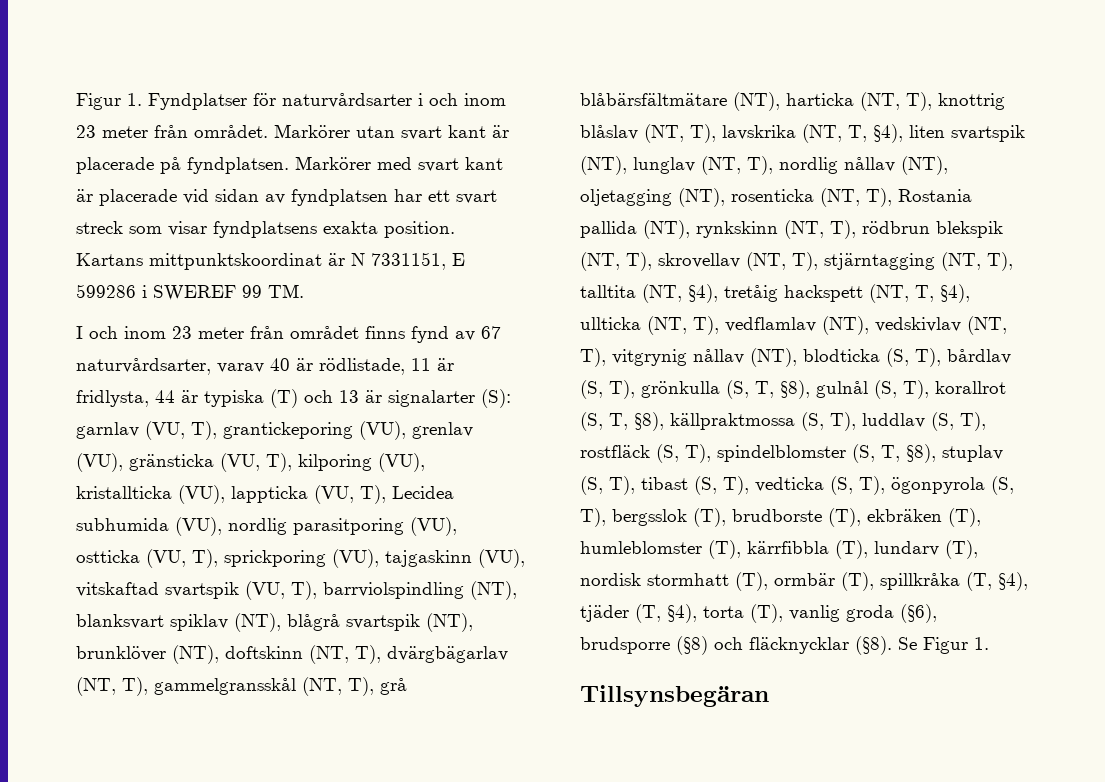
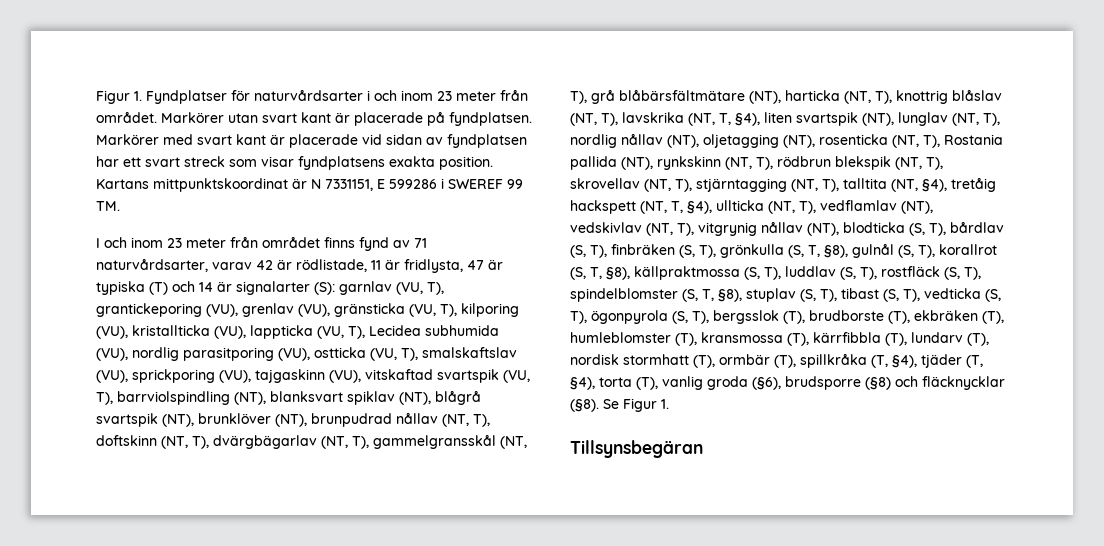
- I och inom 23 meter från området finns fynd av 67 naturvårdsarter, varav 40 är rödlistade, 11 är fridlysta, 44 är typiska (T) och 13 är signalarter (S):
+ I och inom 23 meter från området finns fynd av 71 naturvårdsarter, varav 42 är rödlistade, 11 är fridlysta, 47 är typiska (T) och 14 är signalarter (S):
- garnlav (VU, T), grantickeporing (VU), grenlav (VU), gränsticka (VU, T), kilporing (VU), kristallticka (VU), lappticka (VU, T), Lecidea subhumida (VU), nordlig parasitporing (VU), ostticka (VU, T), sprickporing (VU), tajgaskinn (VU), vitskaftad svartspik (VU, T), barrviolspindling (NT), blanksvart spiklav (NT), blågrå svartspik (NT), brunklöver (NT), doftskinn (NT, T), dvärgbägarlav (NT, T), gammelgransskål (NT, T), grå blåbärsfältmätare (NT), harticka (NT, T), knottrig blåslav (NT, T), lavskrika (NT, T, §4), liten svartspik (NT), lunglav (NT, T), nordlig nållav (NT), oljetagging (NT), rosenticka (NT, T), Rostania pallida (NT), rynkskinn (NT, T), rödbrun blekspik (NT, T), skrovellav (NT, T), stjärntagging (NT, T), talltita (NT, §4), tretåig hackspett (NT, T, §4), ullticka (NT, T), vedflamlav (NT), vedskivlav (NT, T), vitgrynig nållav (NT), blodticka (S, T), bårdlav (S, T), grönkulla (S, T, §8), gulnål (S, T), korallrot (S, T, §8), källpraktmossa (S, T), luddlav (S, T), rostfläck (S, T), spindelblomster (S, T, §8), stuplav (S, T), tibast (S, T), vedticka (S, T), ögonpyrola (S, T), bergsslok (T), brudborste (T), ekbräken (T), humleblomster (T), kärrfibbla (T), lundarv (T), nordisk stormhatt (T), ormbär (T), spillkråka (T, §4), tjäder (T, §4), torta (T), vanlig groda (§6), brudsporre (§8) och fläcknycklar (§8).
+ garnlav (VU, T), grantickeporing (VU), grenlav (VU), gränsticka (VU, T), kilporing (VU), kristallticka (VU), lappticka (VU, T), Lecidea subhumida (VU), nordlig parasitporing (VU), ostticka (VU, T), smalskaftslav (VU), sprickporing (VU), tajgaskinn (VU), vitskaftad svartspik (VU, T), barrviolspindling (NT), blanksvart spiklav (NT), blågrå svartspik (NT), brunklöver (NT), brunpudrad nållav (NT, T), doftskinn (NT, T), dvärgbägarlav (NT, T), gammelgransskål (NT, T), grå blåbärsfältmätare (NT), harticka (NT, T), knottrig blåslav (NT, T), lavskrika (NT, T, §4), liten svartspik (NT), lunglav (NT, T), nordlig nållav (NT), oljetagging (NT), rosenticka (NT, T), Rostania pallida (NT), rynkskinn (NT, T), rödbrun blekspik (NT, T), skrovellav (NT, T), stjärntagging (NT, T), talltita (NT, §4), tretåig hackspett (NT, T, §4), ullticka (NT, T), vedflamlav (NT), vedskivlav (NT, T), vitgrynig nållav (NT), blodticka (S, T), bårdlav (S, T), finbräken (S, T), grönkulla (S, T, §8), gulnål (S, T), korallrot (S, T, §8), källpraktmossa (S, T), luddlav (S, T), rostfläck (S, T), spindelblomster (S, T, §8), stuplav (S, T), tibast (S, T), vedticka (S, T), ögonpyrola (S, T), bergsslok (T), brudborste (T), ekbräken (T), humleblomster (T), kransmossa (T), kärrfibbla (T), lundarv (T), nordisk stormhatt (T), ormbär (T), spillkråka (T, §4), tjäder (T, §4), torta (T), vanlig groda (§6), brudsporre (§8) och fläcknycklar (§8).

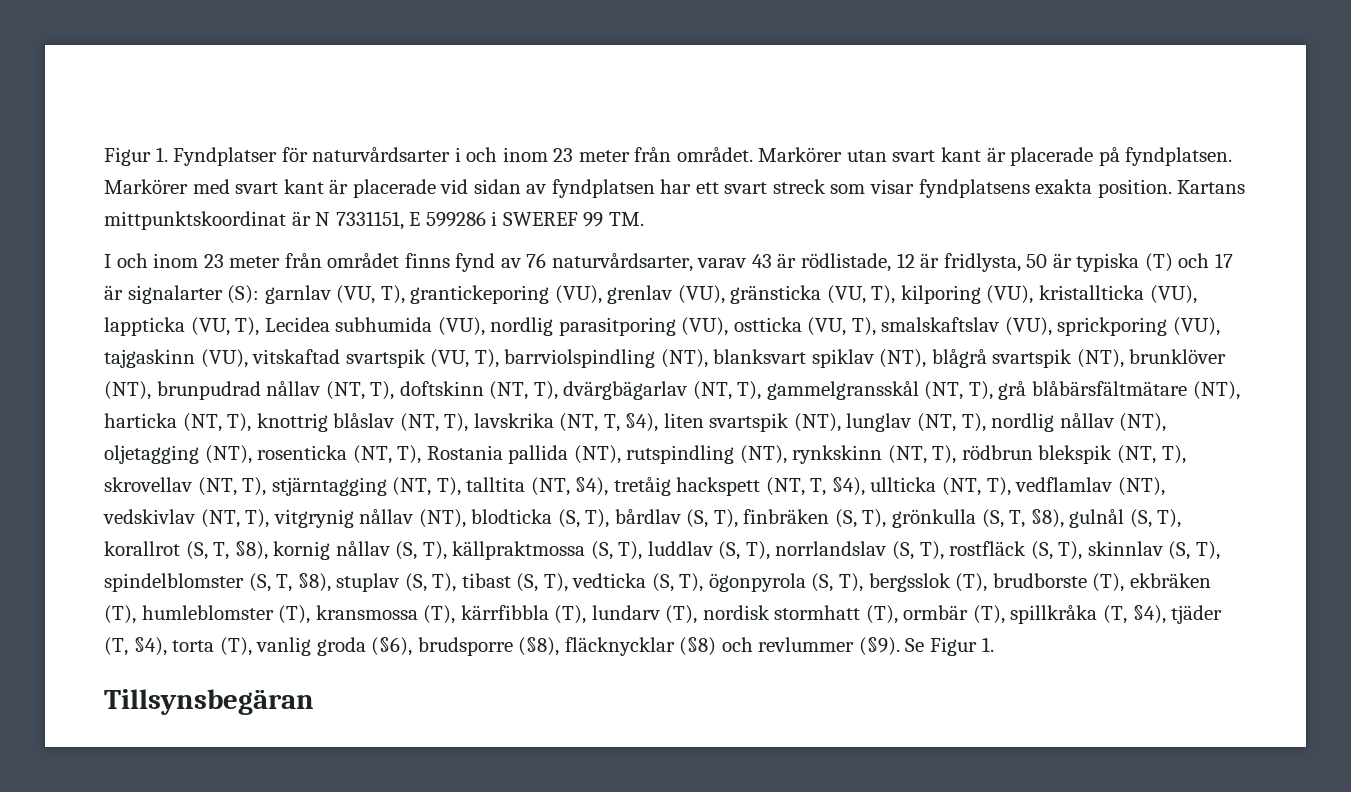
- I och inom 23 meter från området finns fynd av 71 naturvårdsarter, varav 42 är rödlistade, 11 är fridlysta, 47 är typiska (T) och 14 är signalarter (S):
+ I och inom 23 meter från området finns fynd av 76 naturvårdsarter, varav 43 är rödlistade, 12 är fridlysta, 50 är typiska (T) och 17 är signalarter (S):
- garnlav (VU, T), grantickeporing (VU), grenlav (VU), gränsticka (VU, T), kilporing (VU), kristallticka (VU), lappticka (VU, T), Lecidea subhumida (VU), nordlig parasitporing (VU), ostticka (VU, T), smalskaftslav (VU), sprickporing (VU), tajgaskinn (VU), vitskaftad svartspik (VU, T), barrviolspindling (NT), blanksvart spiklav (NT), blågrå svartspik (NT), brunklöver (NT), brunpudrad nållav (NT, T), doftskinn (NT, T), dvärgbägarlav (NT, T), gammelgransskål (NT, T), grå blåbärsfältmätare (NT), harticka (NT, T), knottrig blåslav (NT, T), lavskrika (NT, T, §4), liten svartspik (NT), lunglav (NT, T), nordlig nållav (NT), oljetagging (NT), rosenticka (NT, T), Rostania pallida (NT), rynkskinn (NT, T), rödbrun blekspik (NT, T), skrovellav (NT, T), stjärntagging (NT, T), talltita (NT, §4), tretåig hackspett (NT, T, §4), ullticka (NT, T), vedflamlav (NT), vedskivlav (NT, T), vitgrynig nållav (NT), blodticka (S, T), bårdlav (S, T), finbräken (S, T), grönkulla (S, T, §8), gulnål (S, T), korallrot (S, T, §8), källpraktmossa (S, T), luddlav (S, T), rostfläck (S, T), spindelblomster (S, T, §8), stuplav (S, T), tibast (S, T), vedticka (S, T), ögonpyrola (S, T), bergsslok (T), brudborste (T), ekbräken (T), humleblomster (T), kransmossa (T), kärrfibbla (T), lundarv (T), nordisk stormhatt (T), ormbär (T), spillkråka (T, §4), tjäder (T, §4), torta (T), vanlig groda (§6), brudsporre (§8) och fläcknycklar (§8).
+ garnlav (VU, T), grantickeporing (VU), grenlav (VU), gränsticka (VU, T), kilporing (VU), kristallticka (VU), lappticka (VU, T), Lecidea subhumida (VU), nordlig parasitporing (VU), ostticka (VU, T), smalskaftslav (VU), sprickporing (VU), tajgaskinn (VU), vitskaftad svartspik (VU, T), barrviolspindling (NT), blanksvart spiklav (NT), blågrå svartspik (NT), brunklöver (NT), brunpudrad nållav (NT, T), doftskinn (NT, T), dvärgbägarlav (NT, T), gammelgransskål (NT, T), grå blåbärsfältmätare (NT), harticka (NT, T), knottrig blåslav (NT, T), lavskrika (NT, T, §4), liten svartspik (NT), lunglav (NT, T), nordlig nållav (NT), oljetagging (NT), rosenticka (NT, T), Rostania pallida (NT), rutspindling (NT), rynkskinn (NT, T), rödbrun blekspik (NT, T), skrovellav (NT, T), stjärntagging (NT, T), talltita (NT, §4), tretåig hackspett (NT, T, §4), ullticka (NT, T), vedflamlav (NT), vedskivlav (NT, T), vitgrynig nållav (NT), blodticka (S, T), bårdlav (S, T), finbräken (S, T), grönkulla (S, T, §8), gulnål (S, T), korallrot (S, T, §8), kornig nållav (S, T), källpraktmossa (S, T), luddlav (S, T), norrlandslav (S, T), rostfläck (S, T), skinnlav (S, T), spindelblomster (S, T, §8), stuplav (S, T), tibast (S, T), vedticka (S, T), ögonpyrola (S, T), bergsslok (T), brudborste (T), ekbräken (T), humleblomster (T), kransmossa (T), kärrfibbla (T), lundarv (T), nordisk stormhatt (T), ormbär (T), spillkråka (T, §4), tjäder (T, §4), torta (T), vanlig groda (§6), brudsporre (§8), fläcknycklar (§8) och revlummer (§9).

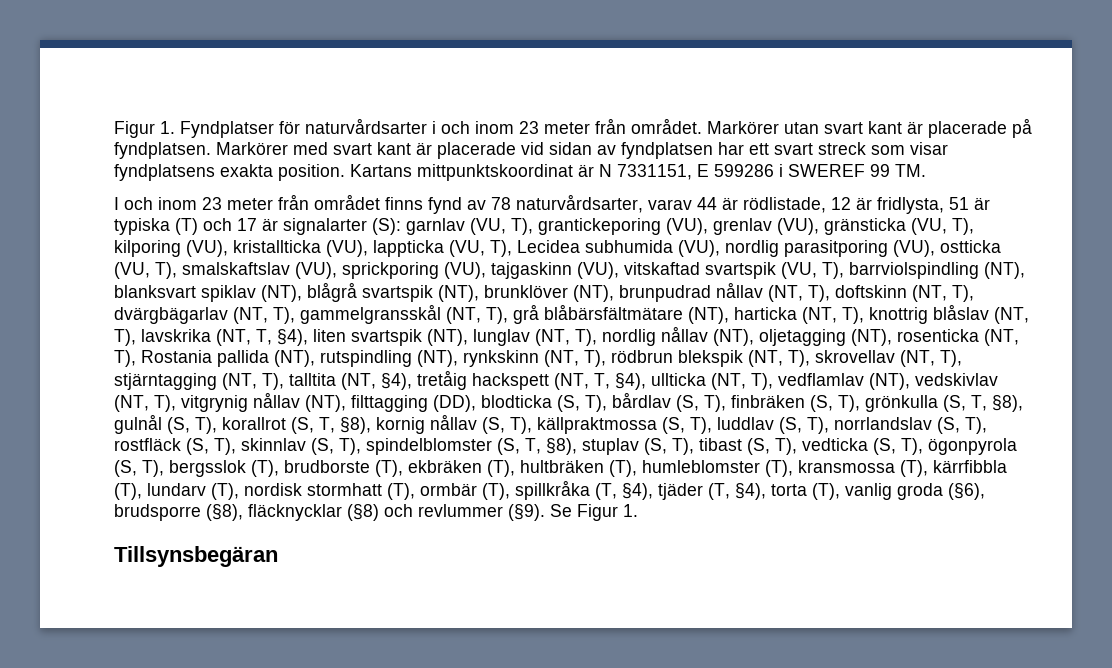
- I och inom 23 meter från området finns fynd av 76 naturvårdsarter, varav 43 är rödlistade, 12 är fridlysta, 50 är typiska (T) och 17 är signalarter (S):
+ I och inom 23 meter från området finns fynd av 78 naturvårdsarter, varav 44 är rödlistade, 12 är fridlysta, 51 är typiska (T) och 17 är signalarter (S):
- garnlav (VU, T), grantickeporing (VU), grenlav (VU), gränsticka (VU, T), kilporing (VU), kristallticka (VU), lappticka (VU, T), Lecidea subhumida (VU), nordlig parasitporing (VU), ostticka (VU, T), smalskaftslav (VU), sprickporing (VU), tajgaskinn (VU), vitskaftad svartspik (VU, T), barrviolspindling (NT), blanksvart spiklav (NT), blågrå svartspik (NT), brunklöver (NT), brunpudrad nållav (NT, T), doftskinn (NT, T), dvärgbägarlav (NT, T), gammelgransskål (NT, T), grå blåbärsfältmätare (NT), harticka (NT, T), knottrig blåslav (NT, T), lavskrika (NT, T, §4), liten svartspik (NT), lunglav (NT, T), nordlig nållav (NT), oljetagging (NT), rosenticka (NT, T), Rostania pallida (NT), rutspindling (NT), rynkskinn (NT, T), rödbrun blekspik (NT, T), skrovellav (NT, T), stjärntagging (NT, T), talltita (NT, §4), tretåig hackspett (NT, T, §4), ullticka (NT, T), vedflamlav (NT), vedskivlav (NT, T), vitgrynig nållav (NT), blodticka (S, T), bårdlav (S, T), finbräken (S, T), grönkulla (S, T, §8), gulnål (S, T), korallrot (S, T, §8), kornig nållav (S, T), källpraktmossa (S, T), luddlav (S, T), norrlandslav (S, T), rostfläck (S, T), skinnlav (S, T), spindelblomster (S, T, §8), stuplav (S, T), tibast (S, T), vedticka (S, T), ögonpyrola (S, T), bergsslok (T), brudborste (T), ekbräken (T), humleblomster (T), kransmossa (T), kärrfibbla (T), lundarv (T), nordisk stormhatt (T), ormbär (T), spillkråka (T, §4), tjäder (T, §4), torta (T), vanlig groda (§6), brudsporre (§8), fläcknycklar (§8) och revlummer (§9).
+ garnlav (VU, T), grantickeporing (VU), grenlav (VU), gränsticka (VU, T), kilporing (VU), kristallticka (VU), lappticka (VU, T), Lecidea subhumida (VU), nordlig parasitporing (VU), ostticka (VU, T), smalskaftslav (VU), sprickporing (VU), tajgaskinn (VU), vitskaftad svartspik (VU, T), barrviolspindling (NT), blanksvart spiklav (NT), blågrå svartspik (NT), brunklöver (NT), brunpudrad nållav (NT, T), doftskinn (NT, T), dvärgbägarlav (NT, T), gammelgransskål (NT, T), grå blåbärsfältmätare (NT), harticka (NT, T), knottrig blåslav (NT, T), lavskrika (NT, T, §4), liten svartspik (NT), lunglav (NT, T), nordlig nållav (NT), oljetagging (NT), rosenticka (NT, T), Rostania pallida (NT), rutspindling (NT), rynkskinn (NT, T), rödbrun blekspik (NT, T), skrovellav (NT, T), stjärntagging (NT, T), talltita (NT, §4), tretåig hackspett (NT, T, §4), ullticka (NT, T), vedflamlav (NT), vedskivlav (NT, T), vitgrynig nållav (NT), filttagging (DD), blodticka (S, T), bårdlav (S, T), finbräken (S, T), grönkulla (S, T, §8), gulnål (S, T), korallrot (S, T, §8), kornig nållav (S, T), källpraktmossa (S, T), luddlav (S, T), norrlandslav (S, T), rostfläck (S, T), skinnlav (S, T), spindelblomster (S, T, §8), stuplav (S, T), tibast (S, T), vedticka (S, T), ögonpyrola (S, T), bergsslok (T), brudborste (T), ekbräken (T), hultbräken (T), humleblomster (T), kransmossa (T), kärrfibbla (T), lundarv (T), nordisk stormhatt (T), ormbär (T), spillkråka (T, §4), tjäder (T, §4), torta (T), vanlig groda (§6), brudsporre (§8), fläcknycklar (§8) och revlummer (§9).

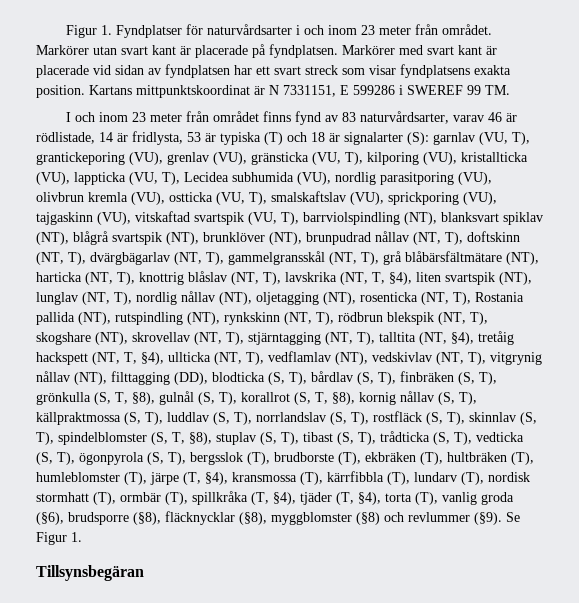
- I och inom 23 meter från området finns fynd av 78 naturvårdsarter, varav 44 är rödlistade, 12 är fridlysta, 51 är typiska (T) och 17 är signalarter (S):
+ I och inom 23 meter från området finns fynd av 83 naturvårdsarter, varav 46 är rödlistade, 14 är fridlysta, 53 är typiska (T) och 18 är signalarter (S):
- garnlav (VU, T), grantickeporing (VU), grenlav (VU), gränsticka (VU, T), kilporing (VU), kristallticka (VU), lappticka (VU, T), Lecidea subhumida (VU), nordlig parasitporing (VU), ostticka (VU, T), smalskaftslav (VU), sprickporing (VU), tajgaskinn (VU), vitskaftad svartspik (VU, T), barrviolspindling (NT), blanksvart spiklav (NT), blågrå svartspik (NT), brunklöver (NT), brunpudrad nållav (NT, T), doftskinn (NT, T), dvärgbägarlav (NT, T), gammelgransskål (NT, T), grå blåbärsfältmätare (NT), harticka (NT, T), knottrig blåslav (NT, T), lavskrika (NT, T, §4), liten svartspik (NT), lunglav (NT, T), nordlig nållav (NT), oljetagging (NT), rosenticka (NT, T), Rostania pallida (NT), rutspindling (NT), rynkskinn (NT, T), rödbrun blekspik (NT, T), skrovellav (NT, T), stjärntagging (NT, T), talltita (NT, §4), tretåig hackspett (NT, T, §4), ullticka (NT, T), vedflamlav (NT), vedskivlav (NT, T), vitgrynig nållav (NT), filttagging (DD), blodticka (S, T), bårdlav (S, T), finbräken (S, T), grönkulla (S, T, §8), gulnål (S, T), korallrot (S, T, §8), kornig nållav (S, T), källpraktmossa (S, T), luddlav (S, T), norrlandslav (S, T), rostfläck (S, T), skinnlav (S, T), spindelblomster (S, T, §8), stuplav (S, T), tibast (S, T), vedticka (S, T), ögonpyrola (S, T), bergsslok (T), brudborste (T), ekbräken (T), hultbräken (T), humleblomster (T), kransmossa (T), kärrfibbla (T), lundarv (T), nordisk stormhatt (T), ormbär (T), spillkråka (T, §4), tjäder (T, §4), torta (T), vanlig groda (§6), brudsporre (§8), fläcknycklar (§8) och revlummer (§9).
+ garnlav (VU, T), grantickeporing (VU), grenlav (VU), gränsticka (VU, T), kilporing (VU), kristallticka (VU), lappticka (VU, T), Lecidea subhumida (VU), nordlig parasitporing (VU), olivbrun kremla (VU), ostticka (VU, T), smalskaftslav (VU), sprickporing (VU), tajgaskinn (VU), vitskaftad svartspik (VU, T), barrviolspindling (NT), blanksvart spiklav (NT), blågrå svartspik (NT), brunklöver (NT), brunpudrad nållav (NT, T), doftskinn (NT, T), dvärgbägarlav (NT, T), gammelgransskål (NT, T), grå blåbärsfältmätare (NT), harticka (NT, T), knottrig blåslav (NT, T), lavskrika (NT, T, §4), liten svartspik (NT), lunglav (NT, T), nordlig nållav (NT), oljetagging (NT), rosenticka (NT, T), Rostania pallida (NT), rutspindling (NT), rynkskinn (NT, T), rödbrun blekspik (NT, T), skogshare (NT), skrovellav (NT, T), stjärntagging (NT, T), talltita (NT, §4), tretåig hackspett (NT, T, §4), ullticka (NT, T), vedflamlav (NT), vedskivlav (NT, T), vitgrynig nållav (NT), filttagging (DD), blodticka (S, T), bårdlav (S, T), finbräken (S, T), grönkulla (S, T, §8), gulnål (S, T), korallrot (S, T, §8), kornig nållav (S, T), källpraktmossa (S, T), luddlav (S, T), norrlandslav (S, T), rostfläck (S, T), skinnlav (S, T), spindelblomster (S, T, §8), stuplav (S, T), tibast (S, T), trådticka (S, T), vedticka (S, T), ögonpyrola (S, T), bergsslok (T), brudborste (T), ekbräken (T), hultbräken (T), humleblomster (T), järpe (T, §4), kransmossa (T), kärrfibbla (T), lundarv (T), nordisk stormhatt (T), ormbär (T), spillkråka (T, §4), tjäder (T, §4), torta (T), vanlig groda (§6), brudsporre (§8), fläcknycklar (§8), myggblomster (§8) och revlummer (§9).

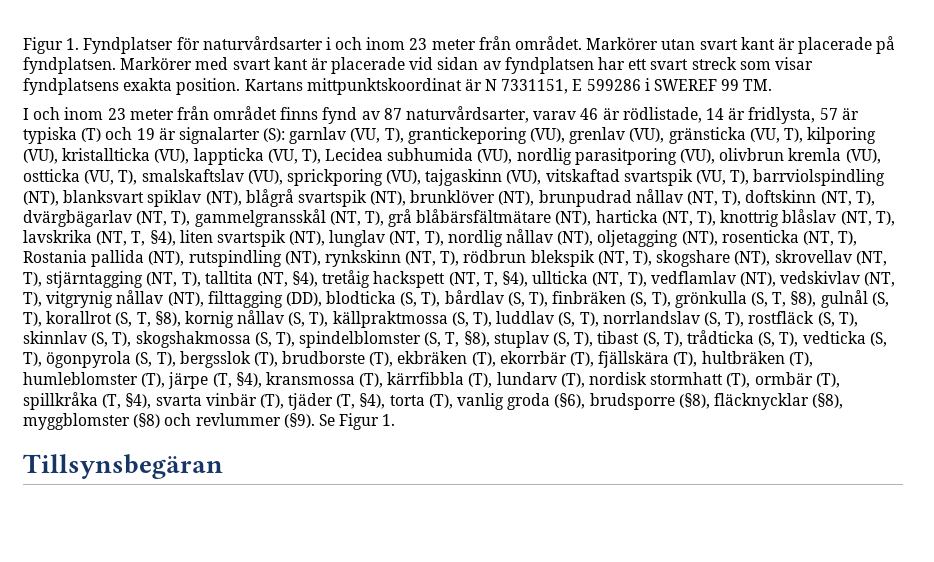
- I och inom 23 meter från området finns fynd av 83 naturvårdsarter, varav 46 är rödlistade, 14 är fridlysta, 53 är typiska (T) och 18 är signalarter (S):
+ I och inom 23 meter från området finns fynd av 87 naturvårdsarter, varav 46 är rödlistade, 14 är fridlysta, 57 är typiska (T) och 19 är signalarter (S):
- garnlav (VU, T), grantickeporing (VU), grenlav (VU), gränsticka (VU, T), kilporing (VU), kristallticka (VU), lappticka (VU, T), Lecidea subhumida (VU), nordlig parasitporing (VU), olivbrun kremla (VU), ostticka (VU, T), smalskaftslav (VU), sprickporing (VU), tajgaskinn (VU), vitskaftad svartspik (VU, T), barrviolspindling (NT), blanksvart spiklav (NT), blågrå svartspik (NT), brunklöver (NT), brunpudrad nållav (NT, T), doftskinn (NT, T), dvärgbägarlav (NT, T), gammelgransskål (NT, T), grå blåbärsfältmätare (NT), harticka (NT, T), knottrig blåslav (NT, T), lavskrika (NT, T, §4), liten svartspik (NT), lunglav (NT, T), nordlig nållav (NT), oljetagging (NT), rosenticka (NT, T), Rostania pallida (NT), rutspindling (NT), rynkskinn (NT, T), rödbrun blekspik (NT, T), skogshare (NT), skrovellav (NT, T), stjärntagging (NT, T), talltita (NT, §4), tretåig hackspett (NT, T, §4), ullticka (NT, T), vedflamlav (NT), vedskivlav (NT, T), vitgrynig nållav (NT), filttagging (DD), blodticka (S, T), bårdlav (S, T), finbräken (S, T), grönkulla (S, T, §8), gulnål (S, T), korallrot (S, T, §8), kornig nållav (S, T), källpraktmossa (S, T), luddlav (S, T), norrlandslav (S, T), rostfläck (S, T), skinnlav (S, T), spindelblomster (S, T, §8), stuplav (S, T), tibast (S, T), trådticka (S, T), vedticka (S, T), ögonpyrola (S, T), bergsslok (T), brudborste (T), ekbräken (T), hultbräken (T), humleblomster (T), järpe (T, §4), kransmossa (T), kärrfibbla (T), lundarv (T), nordisk stormhatt (T), ormbär (T), spillkråka (T, §4), tjäder (T, §4), torta (T), vanlig groda (§6), brudsporre (§8), fläcknycklar (§8), myggblomster (§8) och revlummer (§9).
+ garnlav (VU, T), grantickeporing (VU), grenlav (VU), gränsticka (VU, T), kilporing (VU), kristallticka (VU), lappticka (VU, T), Lecidea subhumida (VU), nordlig parasitporing (VU), olivbrun kremla (VU), ostticka (VU, T), smalskaftslav (VU), sprickporing (VU), tajgaskinn (VU), vitskaftad svartspik (VU, T), barrviolspindling (NT), blanksvart spiklav (NT), blågrå svartspik (NT), brunklöver (NT), brunpudrad nållav (NT, T), doftskinn (NT, T), dvärgbägarlav (NT, T), gammelgransskål (NT, T), grå blåbärsfältmätare (NT), harticka (NT, T), knottrig blåslav (NT, T), lavskrika (NT, T, §4), liten svartspik (NT), lunglav (NT, T), nordlig nållav (NT), oljetagging (NT), rosenticka (NT, T), Rostania pallida (NT), rutspindling (NT), rynkskinn (NT, T), rödbrun blekspik (NT, T), skogshare (NT), skrovellav (NT, T), stjärntagging (NT, T), talltita (NT, §4), tretåig hackspett (NT, T, §4), ullticka (NT, T), vedflamlav (NT), vedskivlav (NT, T), vitgrynig nållav (NT), filttagging (DD), blodticka (S, T), bårdlav (S, T), finbräken (S, T), grönkulla (S, T, §8), gulnål (S, T), korallrot (S, T, §8), kornig nållav (S, T), källpraktmossa (S, T), luddlav (S, T), norrlandslav (S, T), rostfläck (S, T), skinnlav (S, T), skogshakmossa (S, T), spindelblomster (S, T, §8), stuplav (S, T), tibast (S, T), trådticka (S, T), vedticka (S, T), ögonpyrola (S, T), bergsslok (T), brudborste (T), ekbräken (T), ekorrbär (T), fjällskära (T), hultbräken (T), humleblomster (T), järpe (T, §4), kransmossa (T), kärrfibbla (T), lundarv (T), nordisk stormhatt (T), ormbär (T), spillkråka (T, §4), svarta vinbär (T), tjäder (T, §4), torta (T), vanlig groda (§6), brudsporre (§8), fläcknycklar (§8), myggblomster (§8) och revlummer (§9).

